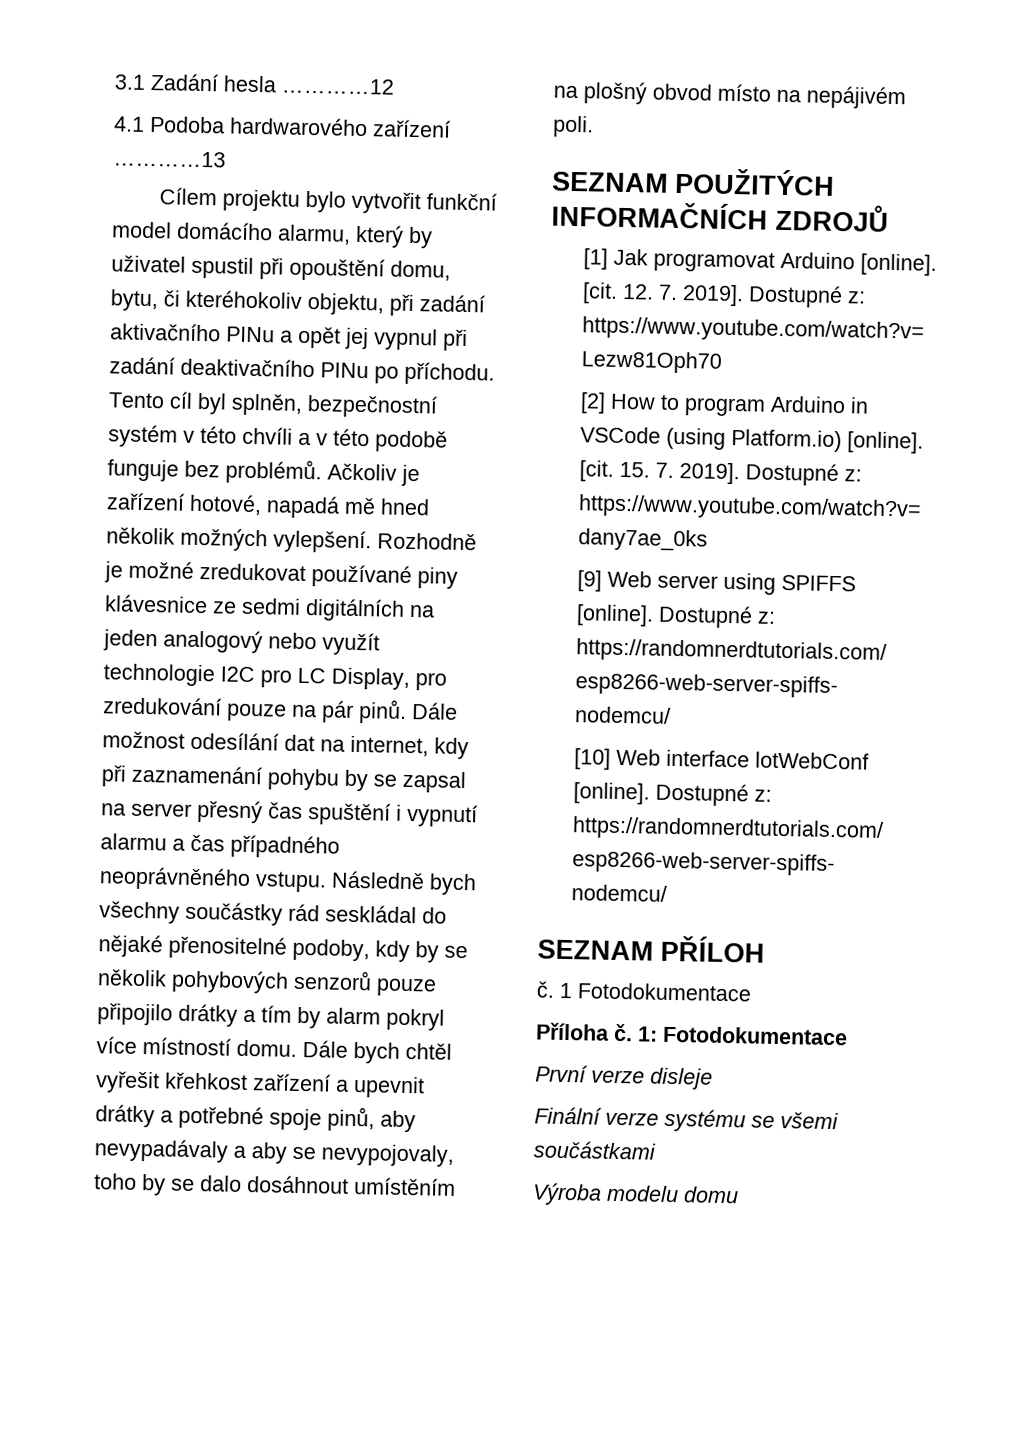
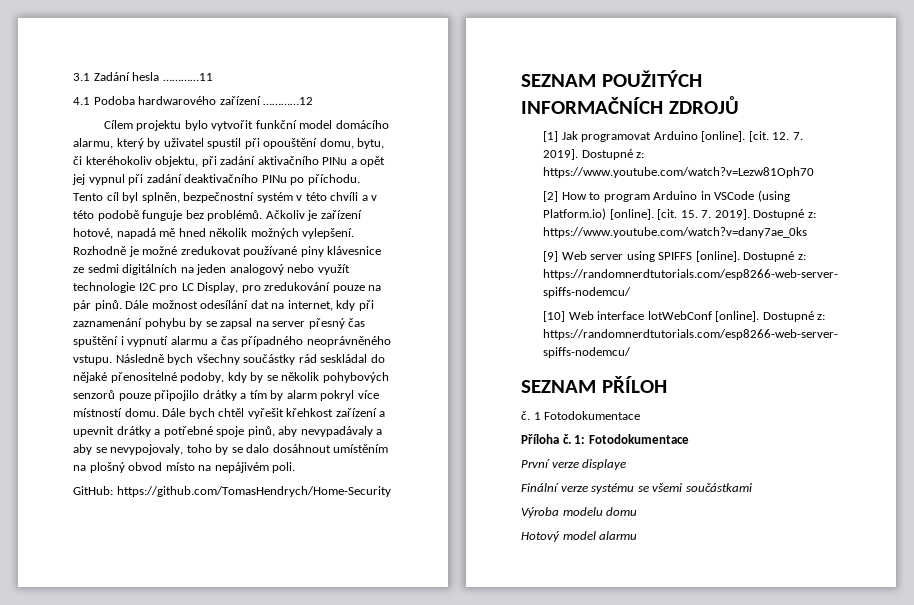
- 3.1 Zadání hesla …………12
+ 3.1 Zadání hesla …………11
- 4.1 Podoba hardwarového zařízení …………13
+ 4.1 Podoba hardwarového zařízení …………12
+ GitHub: https://github.com/TomasHendrych/Home-Security
- První verze disleje
+ První verze displaye
+ Hotový model alarmu

